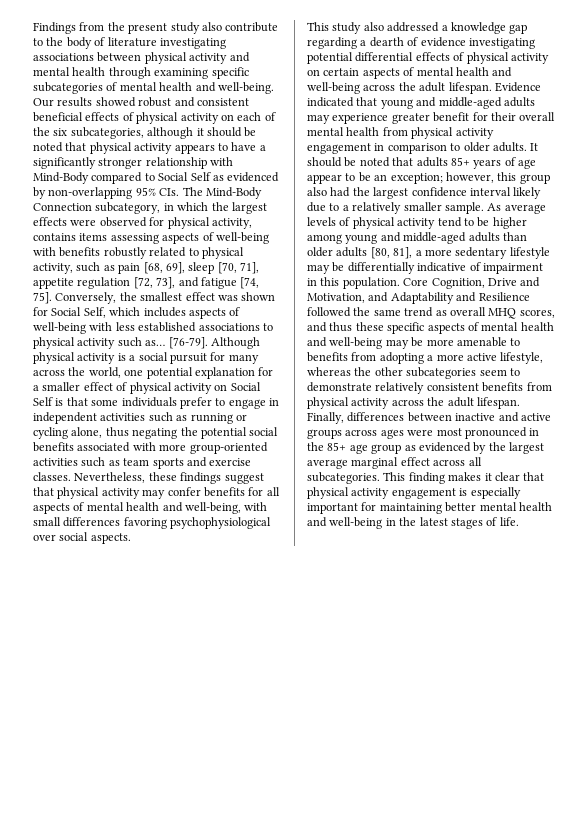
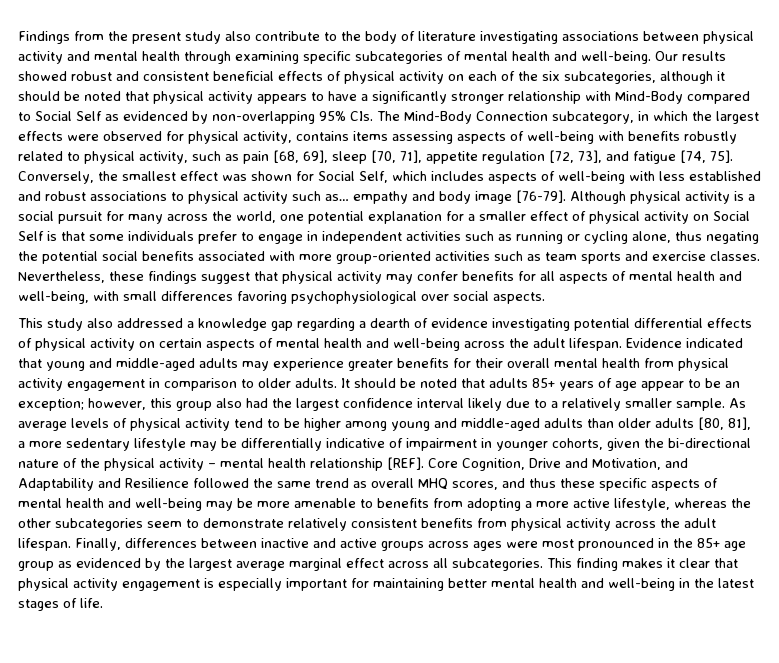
- Conversely, the smallest effect was shown for Social Self, which includes aspects of well-being with less established associations to physical activity such as… [76-79].
+ Conversely, the smallest effect was shown for Social Self, which includes aspects of well-being with less established and robust associations to physical activity such as… empathy and body image [76-79].
- Evidence indicated that young and middle-aged adults may experience greater benefit for their overall mental health from physical activity engagement in comparison to older adults.
+ Evidence indicated that young and middle-aged adults may experience greater benefits for their overall mental health from physical activity engagement in comparison to older adults.
- As average levels of physical activity tend to be higher among young and middle-aged adults than older adults [80, 81], a more sedentary lifestyle may be differentially indicative of impairment in this population.
+ As average levels of physical activity tend to be higher among young and middle-aged adults than older adults [80, 81], a more sedentary lifestyle may be differentially indicative of impairment in younger cohorts, given the bi-directional nature of the physical activity – mental health relationship [REF].

